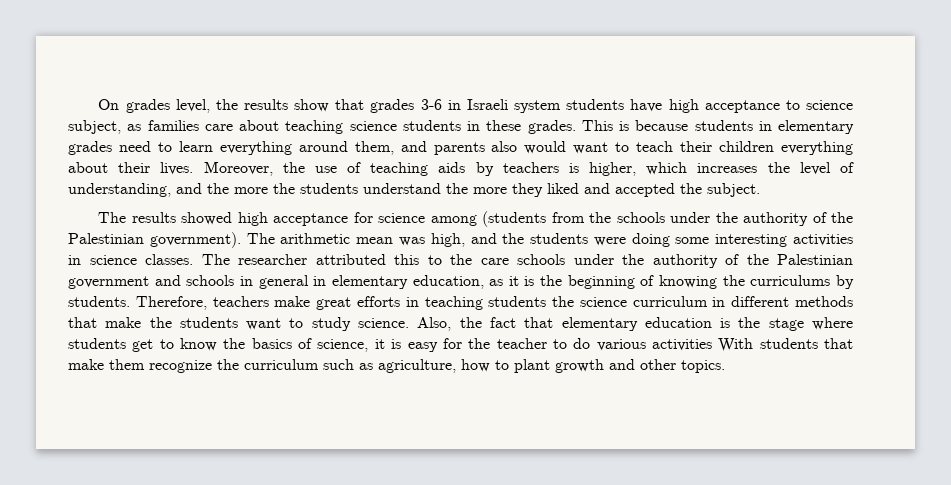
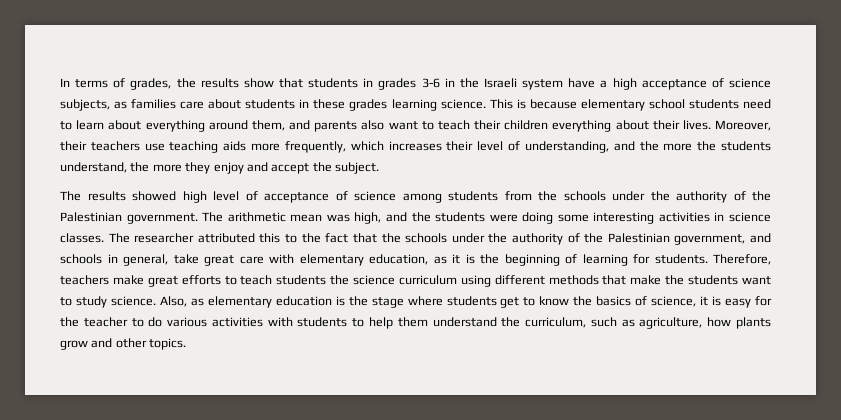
- On grades level, the results show that grades 3-6 in Israeli system students have high acceptance to science subject, as families care about teaching science students in these grades. This is because students in elementary grades need to learn everything around them, and parents also would want to teach their children everything about their lives.
+ In terms of grades, the results show that students in grades 3-6 in the Israeli system have a high acceptance of science subjects, as families care about students in these grades learning science. This is because elementary school students need to learn about everything around them, and parents also want to teach their children everything about their lives.
- Moreover, the use of teaching aids by teachers is higher, which increases the level of understanding, and the more the students understand the more they liked and accepted the subject.
+ Moreover, their teachers use teaching aids more frequently, which increases their level of understanding, and the more the students understand, the more they enjoy and accept the subject.
- The results showed high acceptance for science among (students from the schools under the authority of the Palestinian government).
+ The results showed high level of acceptance of science among students from the schools under the authority of the Palestinian government.
- The researcher attributed this to the care schools under the authority of the Palestinian government and schools in general in elementary education, as it is the beginning of knowing the curriculums by students.
+ The researcher attributed this to the fact that the schools under the authority of the Palestinian government, and schools in general, take great care with elementary education, as it is the beginning of learning for students.
- Therefore, teachers make great efforts in teaching students the science curriculum in different methods that make the students want to study science.
+ Therefore, teachers make great efforts to teach students the science curriculum using different methods that make the students want to study science.
- Also, the fact that elementary education is the stage where students get to know the basics of science, it is easy for the teacher to do various activities With students that make them recognize the curriculum such as agriculture, how to plant growth and other topics.
+ Also, as elementary education is the stage where students get to know the basics of science, it is easy for the teacher to do various activities with students to help them understand the curriculum, such as agriculture, how plants grow and other topics.

